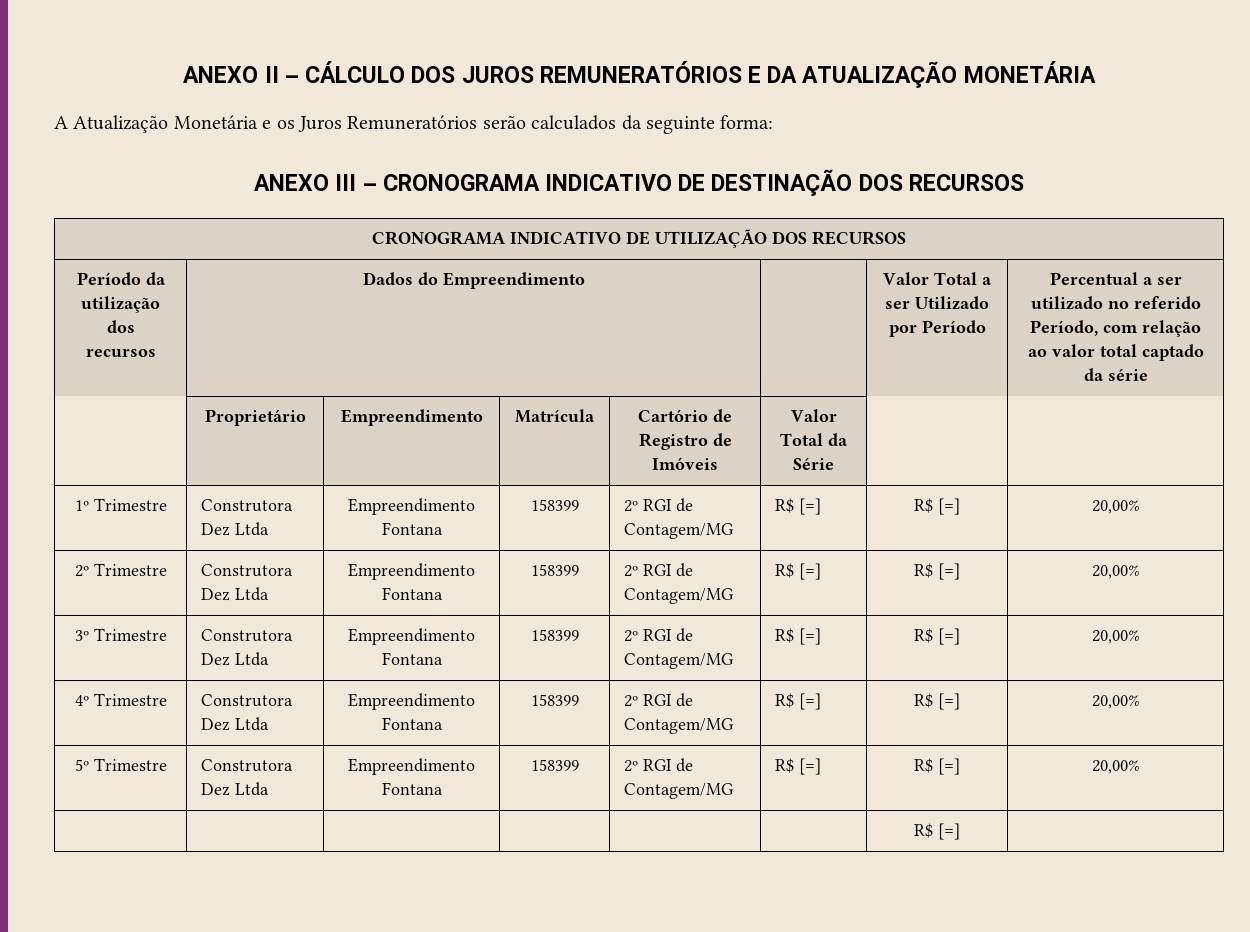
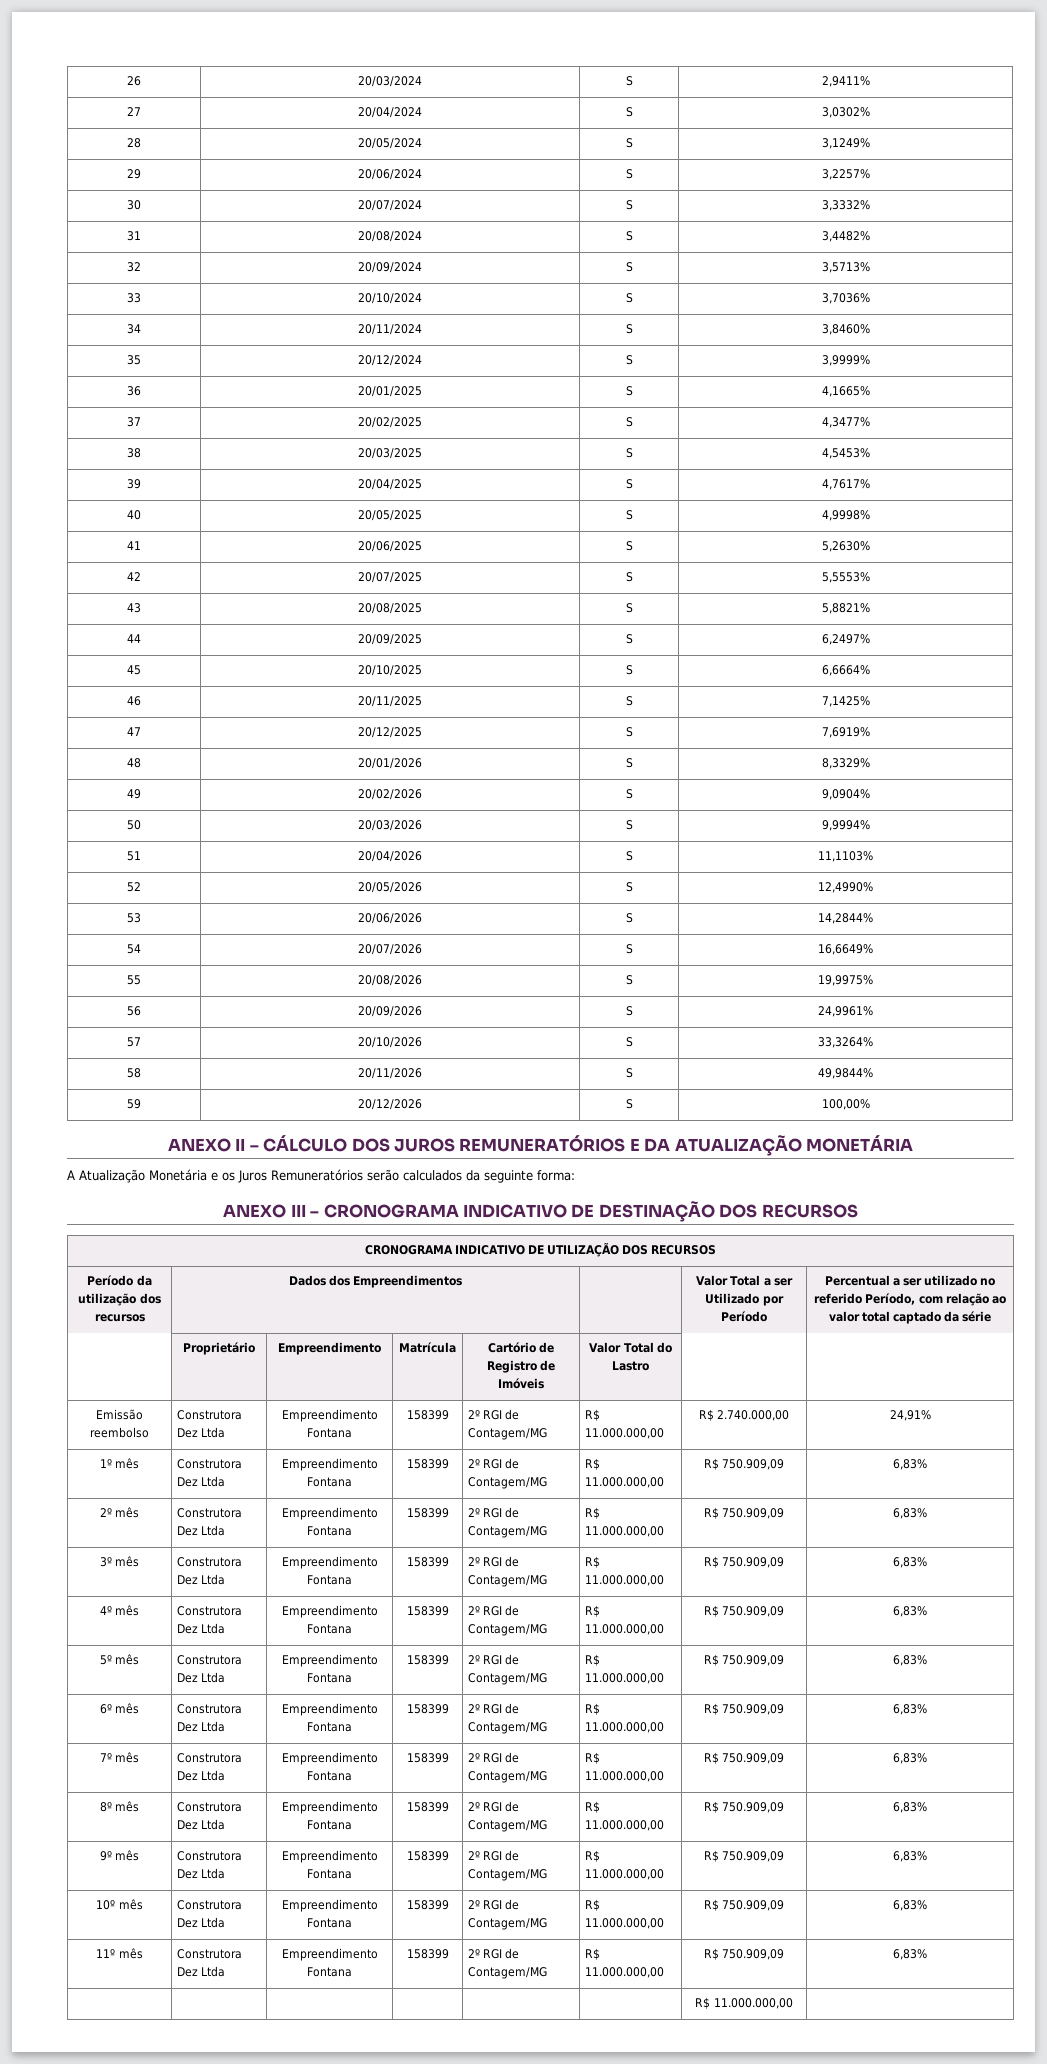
+ 26 | 20/03/2024 | S | 2,9411%
+ 27 | 20/04/2024 | S | 3,0302%
+ 28 | 20/05/2024 | S | 3,1249%
+ 29 | 20/06/2024 | S | 3,2257%
+ 30 | 20/07/2024 | S | 3,3332%
+ 31 | 20/08/2024 | S | 3,4482%
+ 32 | 20/09/2024 | S | 3,5713%
+ 33 | 20/10/2024 | S | 3,7036%
+ 34 | 20/11/2024 | S | 3,8460%
+ 35 | 20/12/2024 | S | 3,9999%
+ 36 | 20/01/2025 | S | 4,1665%
+ 37 | 20/02/2025 | S | 4,3477%
+ 38 | 20/03/2025 | S | 4,5453%
+ 39 | 20/04/2025 | S | 4,7617%
+ 40 | 20/05/2025 | S | 4,9998%
+ 41 | 20/06/2025 | S | 5,2630%
+ 42 | 20/07/2025 | S | 5,5553%
+ 43 | 20/08/2025 | S | 5,8821%
+ 44 | 20/09/2025 | S | 6,2497%
+ 45 | 20/10/2025 | S | 6,6664%
+ 46 | 20/11/2025 | S | 7,1425%
+ 47 | 20/12/2025 | S | 7,6919%
+ 48 | 20/01/2026 | S | 8,3329%
+ 49 | 20/02/2026 | S | 9,0904%
+ 50 | 20/03/2026 | S | 9,9994%
+ 51 | 20/04/2026 | S | 11,1103%
+ 52 | 20/05/2026 | S | 12,4990%
+ 53 | 20/06/2026 | S | 14,2844%
+ 54 | 20/07/2026 | S | 16,6649%
+ 55 | 20/08/2026 | S | 19,9975%
+ 56 | 20/09/2026 | S | 24,9961%
+ 57 | 20/10/2026 | S | 33,3264%
+ 58 | 20/11/2026 | S | 49,9844%
+ 59 | 20/12/2026 | S | 100,00%
- Período da utilização dos recursos | Dados do Empreendimento | | Valor Total a ser Utilizado por Período | Percentual a ser utilizado no referido Período, com relação ao valor total captado da série
+ Período da utilização dos recursos | Dados dos Empreendimentos | | Valor Total a ser Utilizado por Período | Percentual a ser utilizado no referido Período, com relação ao valor total captado da série
- | Proprietário | Empreendimento | Matrícula | Cartório de Registro de Imóveis | Valor Total da Série | |
- 1º Trimestre | Construtora Dez Ltda | Empreendimento Fontana | 158399 | 2º RGI de Contagem/MG | R$ [=] | R$ [=] | 20,00%
- 2º Trimestre | Construtora Dez Ltda | Empreendimento Fontana | 158399 | 2º RGI de Contagem/MG | R$ [=] | R$ [=] | 20,00%
- 3º Trimestre | Construtora Dez Ltda | Empreendimento Fontana | 158399 | 2º RGI de Contagem/MG | R$ [=] | R$ [=] | 20,00%
- 4º Trimestre | Construtora Dez Ltda | Empreendimento Fontana | 158399 | 2º RGI de Contagem/MG | R$ [=] | R$ [=] | 20,00%
- 5º Trimestre | Construtora Dez Ltda | Empreendimento Fontana | 158399 | 2º RGI de Contagem/MG | R$ [=] | R$ [=] | 20,00%
- | | | | | | R$ [=] |
+ | Proprietário | Empreendimento | Matrícula | Cartório de Registro de Imóveis | Valor Total do Lastro | |
+ Emissão reembolso | Construtora Dez Ltda | Empreendimento Fontana | 158399 | 2º RGI de Contagem/MG | R$ 11.000.000,00 | R$ 2.740.000,00 | 24,91%
+ 1º mês | Construtora Dez Ltda | Empreendimento Fontana | 158399 | 2º RGI de Contagem/MG | R$ 11.000.000,00 | R$ 750.909,09 | 6,83%
+ 2º mês | Construtora Dez Ltda | Empreendimento Fontana | 158399 | 2º RGI de Contagem/MG | R$ 11.000.000,00 | R$ 750.909,09 | 6,83%
+ 3º mês | Construtora Dez Ltda | Empreendimento Fontana | 158399 | 2º RGI de Contagem/MG | R$ 11.000.000,00 | R$ 750.909,09 | 6,83%
+ 4º mês | Construtora Dez Ltda | Empreendimento Fontana | 158399 | 2º RGI de Contagem/MG | R$ 11.000.000,00 | R$ 750.909,09 | 6,83%
+ 5º mês | Construtora Dez Ltda | Empreendimento Fontana | 158399 | 2º RGI de Contagem/MG | R$ 11.000.000,00 | R$ 750.909,09 | 6,83%
+ 6º mês | Construtora Dez Ltda | Empreendimento Fontana | 158399 | 2º RGI de Contagem/MG | R$ 11.000.000,00 | R$ 750.909,09 | 6,83%
+ 7º mês | Construtora Dez Ltda | Empreendimento Fontana | 158399 | 2º RGI de Contagem/MG | R$ 11.000.000,00 | R$ 750.909,09 | 6,83%
+ 8º mês | Construtora Dez Ltda | Empreendimento Fontana | 158399 | 2º RGI de Contagem/MG | R$ 11.000.000,00 | R$ 750.909,09 | 6,83%
+ 9º mês | Construtora Dez Ltda | Empreendimento Fontana | 158399 | 2º RGI de Contagem/MG | R$ 11.000.000,00 | R$ 750.909,09 | 6,83%
+ 10º mês | Construtora Dez Ltda | Empreendimento Fontana | 158399 | 2º RGI de Contagem/MG | R$ 11.000.000,00 | R$ 750.909,09 | 6,83%
+ 11º mês | Construtora Dez Ltda | Empreendimento Fontana | 158399 | 2º RGI de Contagem/MG | R$ 11.000.000,00 | R$ 750.909,09 | 6,83%
+ | | | | | | R$ 11.000.000,00 |

